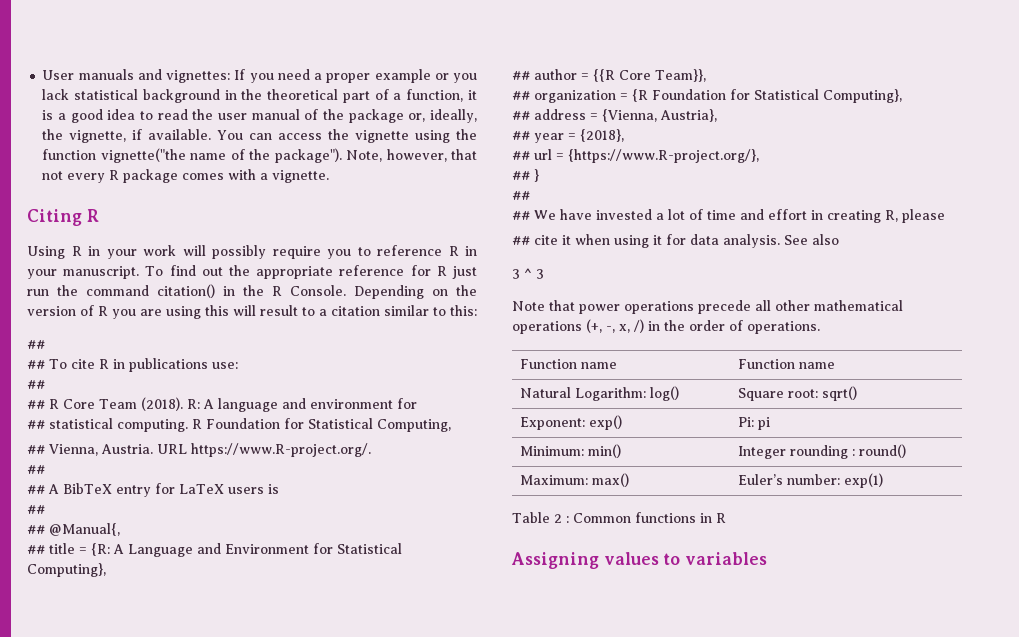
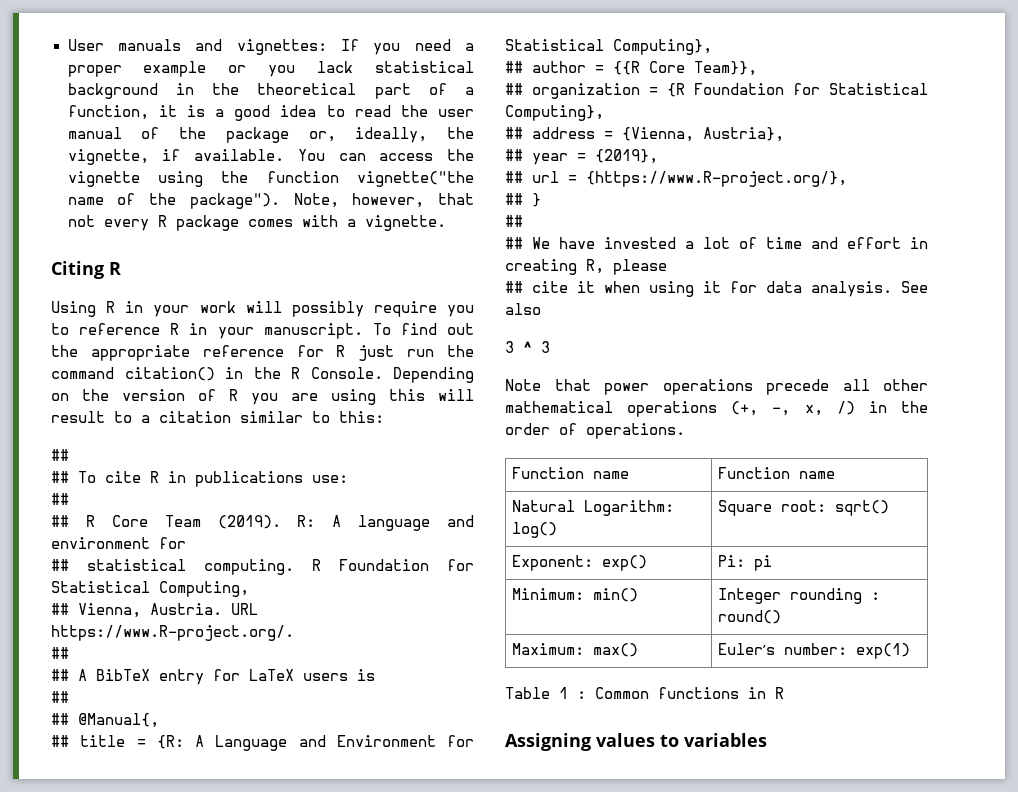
- ## R Core Team (2018).
+ ## R Core Team (2019).
- ## year = {2018},
+ ## year = {2019},
- Table 2 : Common functions in R
+ Table 1 : Common functions in R

